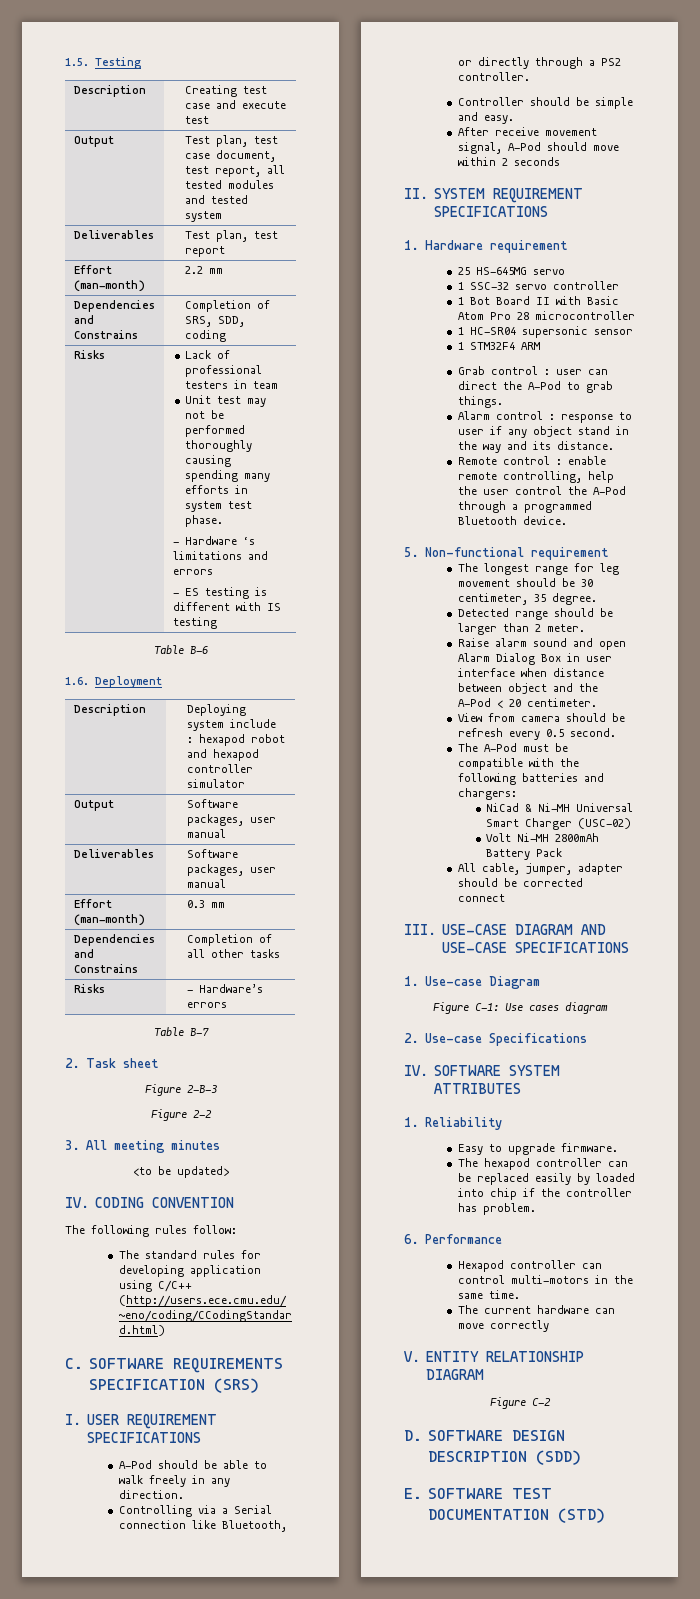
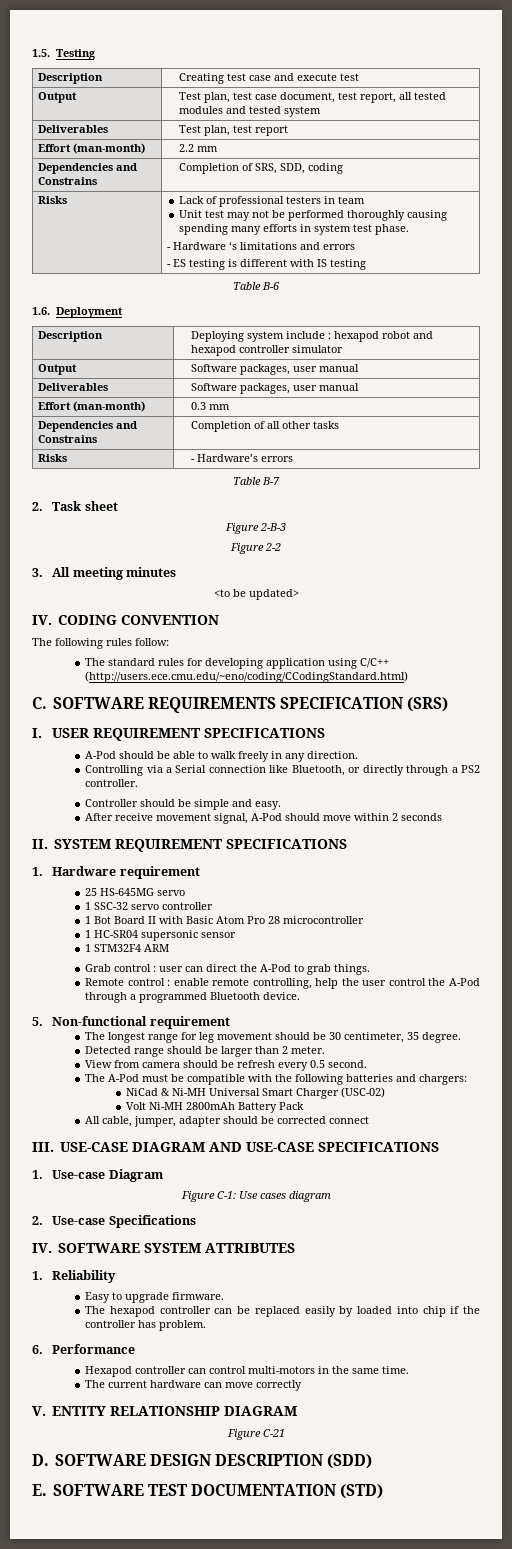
- Alarm control : response to user if any object stand in the way and its distance.
- Raise alarm sound and open Alarm Dialog Box in user interface when distance between object and the A-Pod < 20 centimeter.
- Figure C-2
+ Figure C-21

